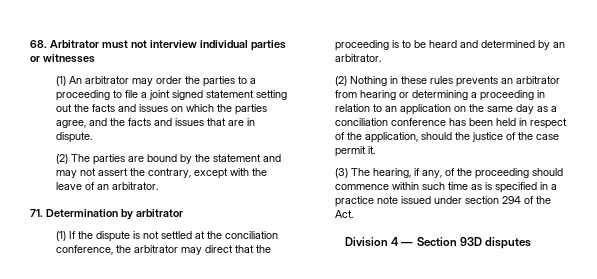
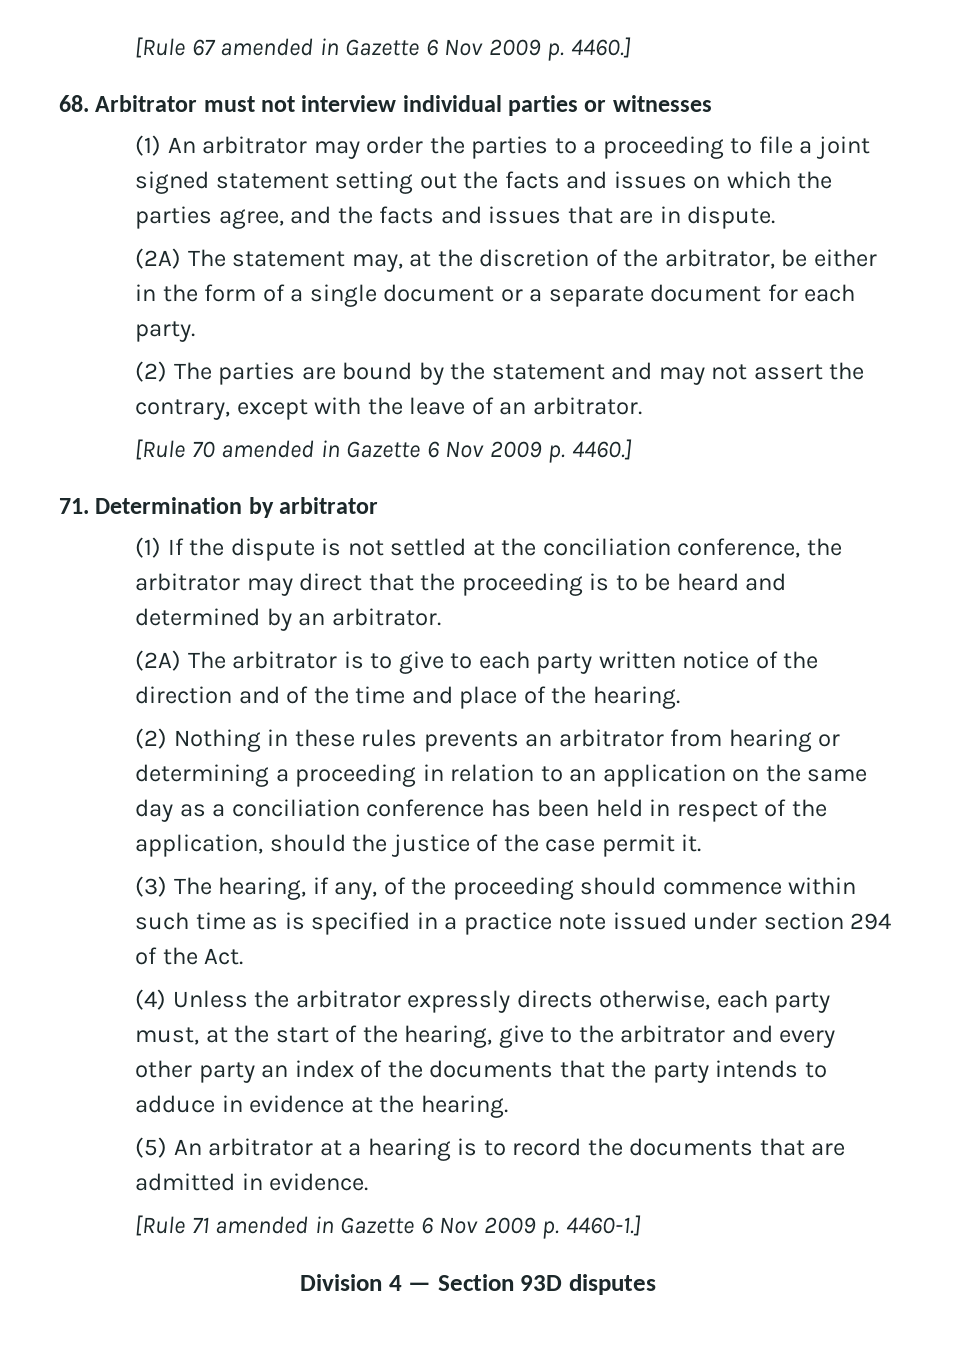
+ [Rule 67 amended in Gazette 6 Nov 2009 p. 4460.]
+ (2A) The statement may, at the discretion of the arbitrator, be either in the form of a single document or a separate document for each party.
+ [Rule 70 amended in Gazette 6 Nov 2009 p. 4460.]
+ (2A) The arbitrator is to give to each party written notice of the direction and of the time and place of the hearing.
+ (4) Unless the arbitrator expressly directs otherwise, each party must, at the start of the hearing, give to the arbitrator and every other party an index of the documents that the party intends to adduce in evidence at the hearing.
+ (5) An arbitrator at a hearing is to record the documents that are admitted in evidence.
+ [Rule 71 amended in Gazette 6 Nov 2009 p. 4460-1.]

